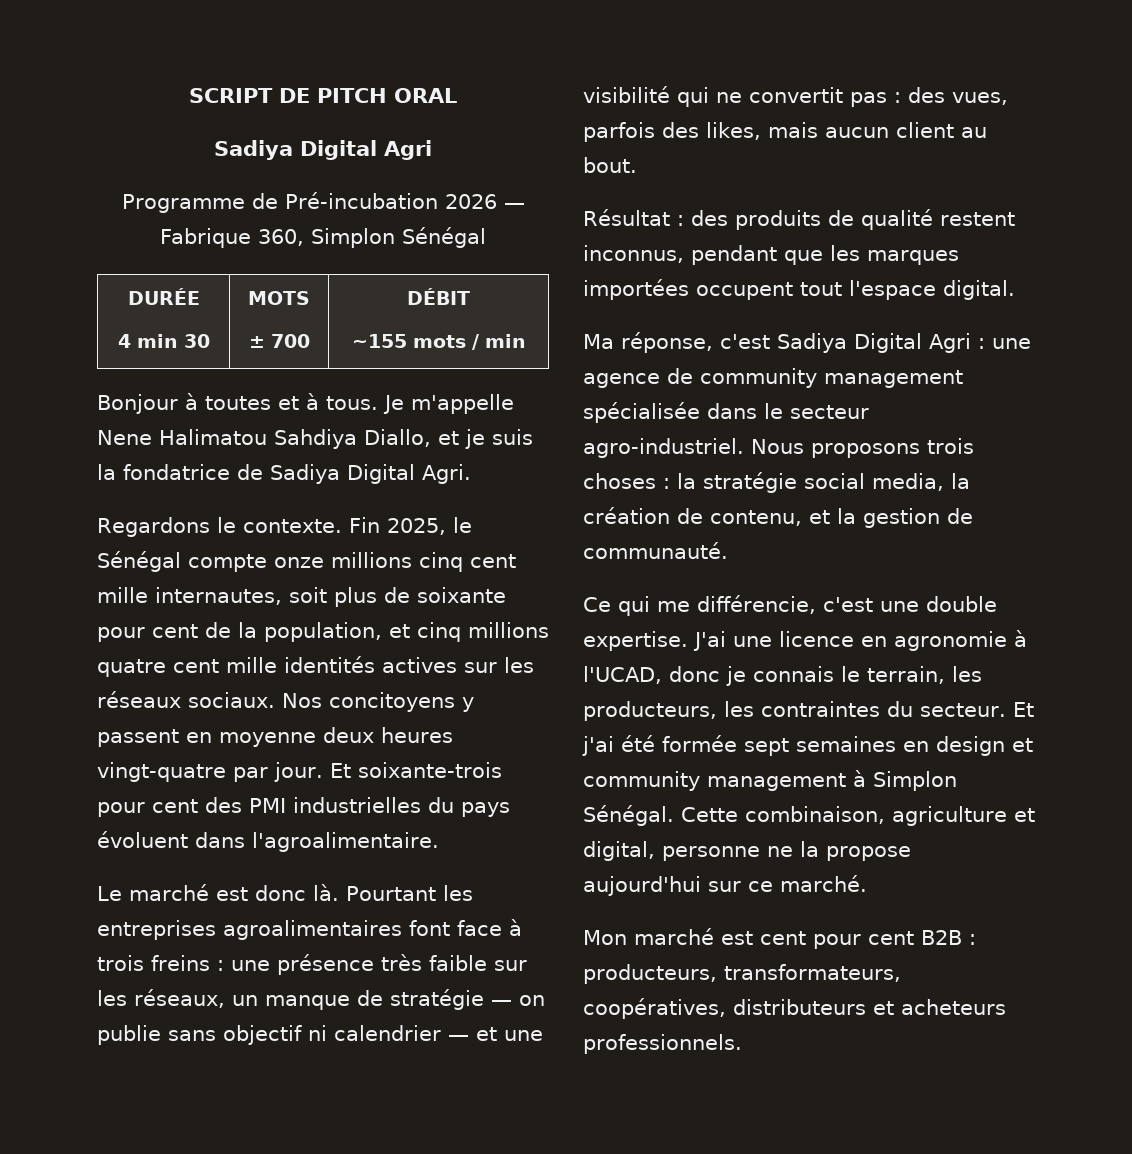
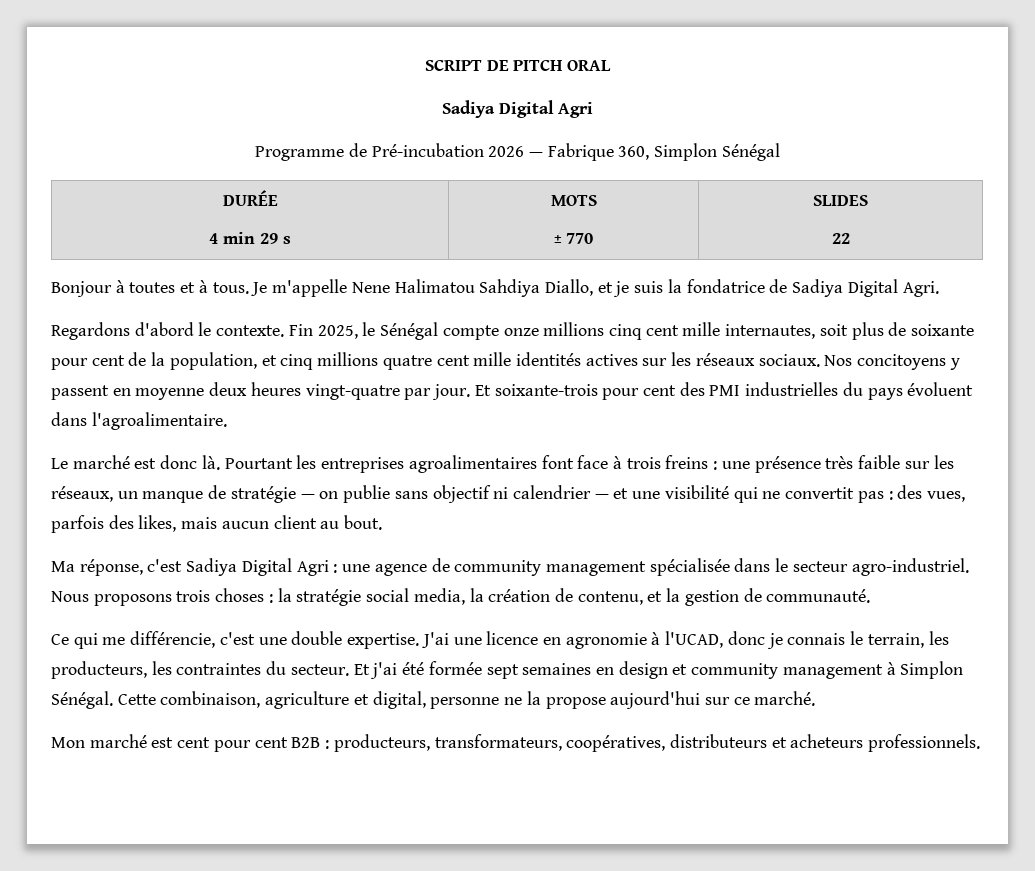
  DURÉE
- 4 min 30 | MOTS
- ± 700 | DÉBIT
- ~155 mots / min
+ 4 min 29 s | MOTS
+ ± 770 | SLIDES
+ 22
- Regardons le contexte.
+ Regardons d'abord le contexte.
- Résultat : des produits de qualité restent inconnus, pendant que les marques importées occupent tout l'espace digital.

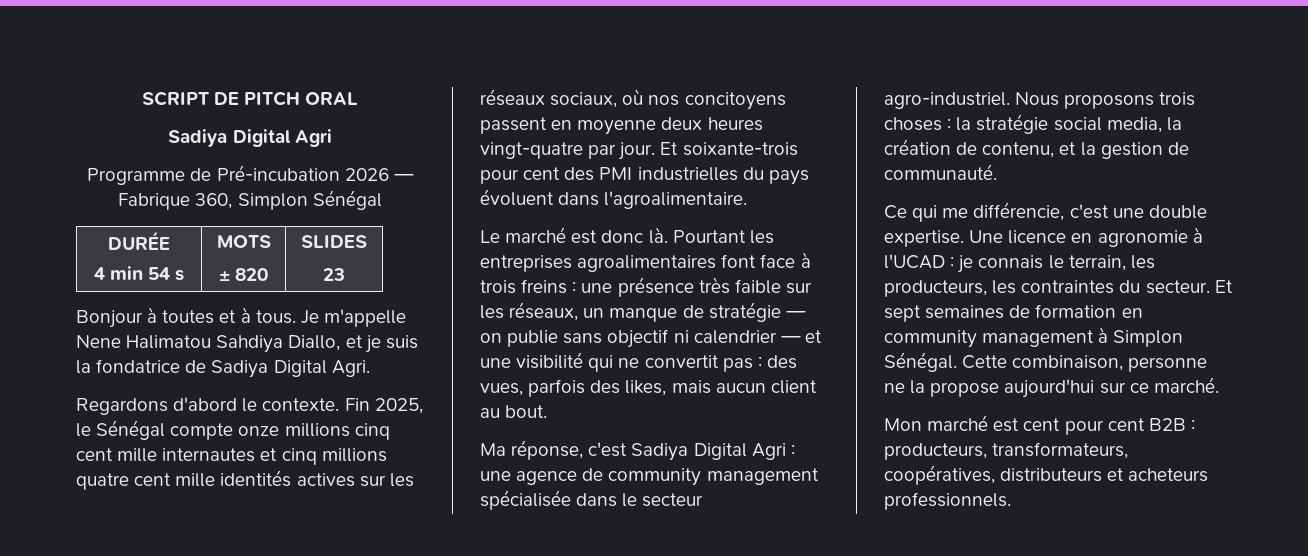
  DURÉE
- 4 min 29 s | MOTS
- ± 770 | SLIDES
- 22
+ 4 min 54 s | MOTS
+ ± 820 | SLIDES
+ 23
- Fin 2025, le Sénégal compte onze millions cinq cent mille internautes, soit plus de soixante pour cent de la population, et cinq millions quatre cent mille identités actives sur les réseaux sociaux. Nos concitoyens y passent en moyenne deux heures vingt-quatre par jour.
+ Fin 2025, le Sénégal compte onze millions cinq cent mille internautes et cinq millions quatre cent mille identités actives sur les réseaux sociaux, où nos concitoyens passent en moyenne deux heures vingt-quatre par jour.
- J'ai une licence en agronomie à l'UCAD, donc je connais le terrain, les producteurs, les contraintes du secteur.
+ Une licence en agronomie à l'UCAD : je connais le terrain, les producteurs, les contraintes du secteur.
- Et j'ai été formée sept semaines en design et community management à Simplon Sénégal.
+ Et sept semaines de formation en community management à Simplon Sénégal.
- Cette combinaison, agriculture et digital, personne ne la propose aujourd'hui sur ce marché.
+ Cette combinaison, personne ne la propose aujourd'hui sur ce marché.

